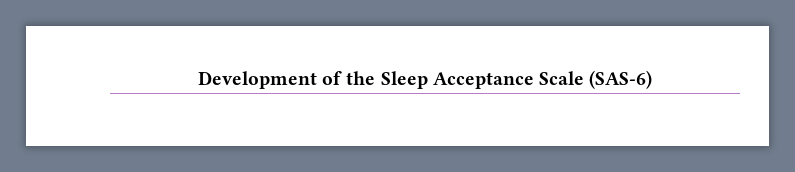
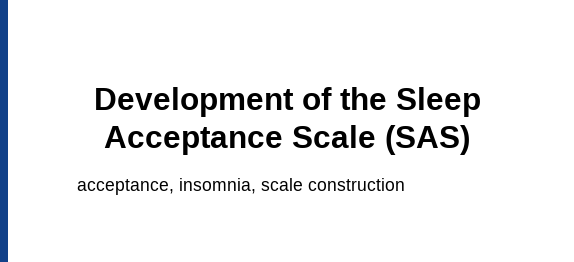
- Development of the Sleep Acceptance Scale (SAS-6)
+ Development of the Sleep Acceptance Scale (SAS)
+ acceptance, insomnia, scale construction

